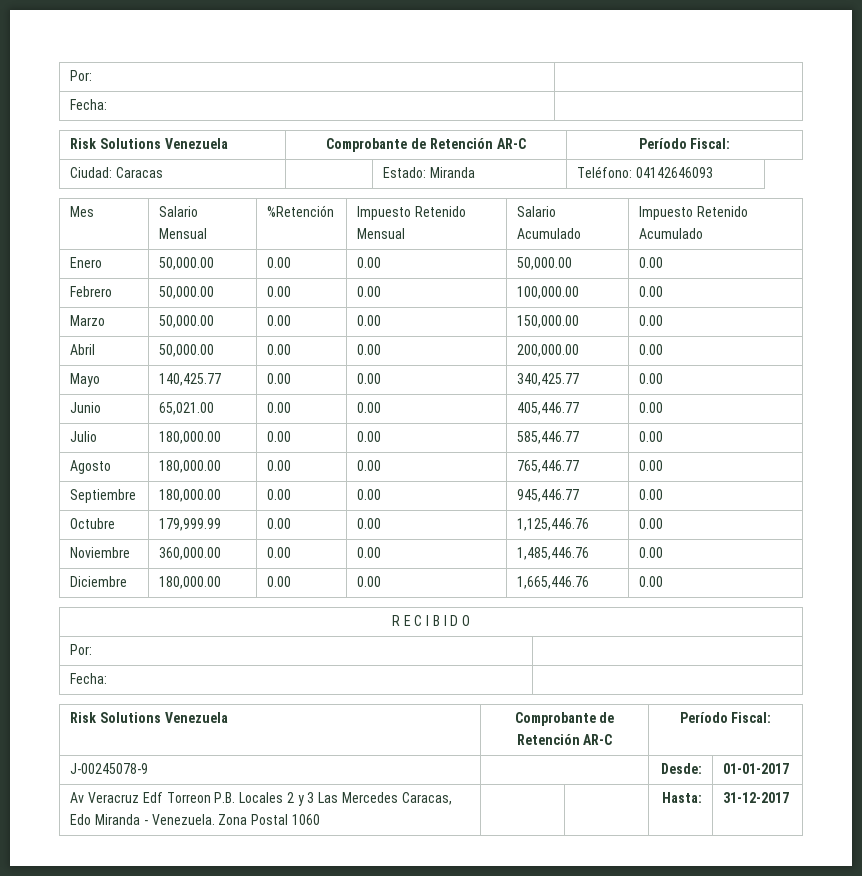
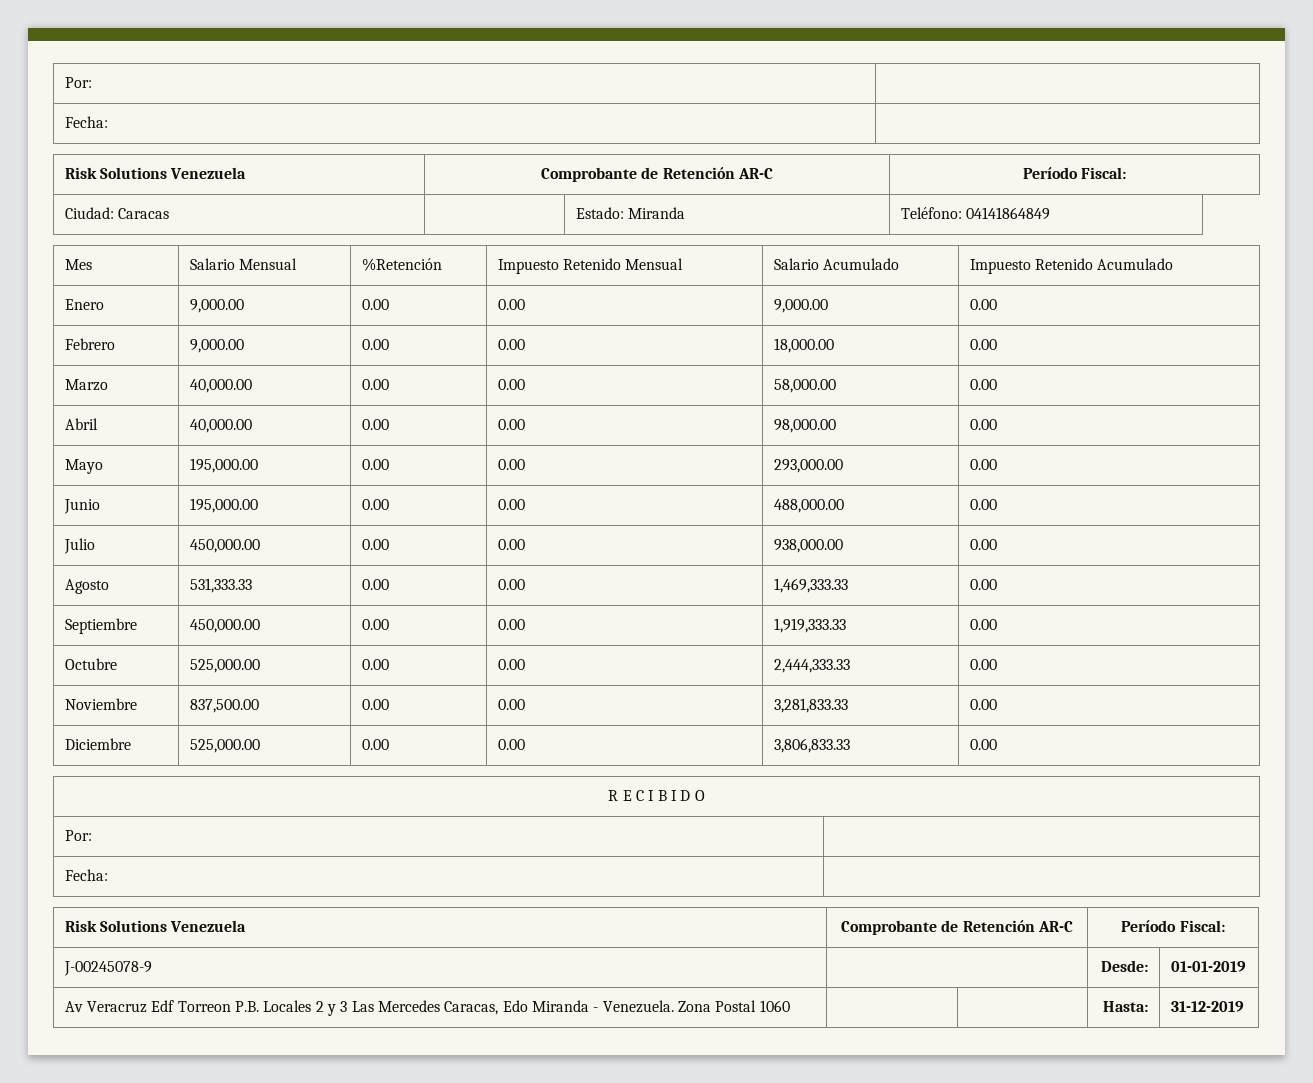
- Ciudad: Caracas | | Estado: Miranda | Teléfono: 04142646093
+ Ciudad: Caracas | | Estado: Miranda | Teléfono: 04141864849
- Enero | 50,000.00 | 0.00 | 0.00 | 50,000.00 | 0.00
+ Enero | 9,000.00 | 0.00 | 0.00 | 9,000.00 | 0.00
- Febrero | 50,000.00 | 0.00 | 0.00 | 100,000.00 | 0.00
+ Febrero | 9,000.00 | 0.00 | 0.00 | 18,000.00 | 0.00
- Marzo | 50,000.00 | 0.00 | 0.00 | 150,000.00 | 0.00
+ Marzo | 40,000.00 | 0.00 | 0.00 | 58,000.00 | 0.00
- Abril | 50,000.00 | 0.00 | 0.00 | 200,000.00 | 0.00
+ Abril | 40,000.00 | 0.00 | 0.00 | 98,000.00 | 0.00
- Mayo | 140,425.77 | 0.00 | 0.00 | 340,425.77 | 0.00
+ Mayo | 195,000.00 | 0.00 | 0.00 | 293,000.00 | 0.00
- Junio | 65,021.00 | 0.00 | 0.00 | 405,446.77 | 0.00
+ Junio | 195,000.00 | 0.00 | 0.00 | 488,000.00 | 0.00
- Julio | 180,000.00 | 0.00 | 0.00 | 585,446.77 | 0.00
+ Julio | 450,000.00 | 0.00 | 0.00 | 938,000.00 | 0.00
- Agosto | 180,000.00 | 0.00 | 0.00 | 765,446.77 | 0.00
+ Agosto | 531,333.33 | 0.00 | 0.00 | 1,469,333.33 | 0.00
- Septiembre | 180,000.00 | 0.00 | 0.00 | 945,446.77 | 0.00
+ Septiembre | 450,000.00 | 0.00 | 0.00 | 1,919,333.33 | 0.00
- Octubre | 179,999.99 | 0.00 | 0.00 | 1,125,446.76 | 0.00
+ Octubre | 525,000.00 | 0.00 | 0.00 | 2,444,333.33 | 0.00
- Noviembre | 360,000.00 | 0.00 | 0.00 | 1,485,446.76 | 0.00
+ Noviembre | 837,500.00 | 0.00 | 0.00 | 3,281,833.33 | 0.00
- Diciembre | 180,000.00 | 0.00 | 0.00 | 1,665,446.76 | 0.00
+ Diciembre | 525,000.00 | 0.00 | 0.00 | 3,806,833.33 | 0.00
- J-00245078-9 | | Desde: | 01-01-2017
+ J-00245078-9 | | Desde: | 01-01-2019
- Av Veracruz Edf Torreon P.B. Locales 2 y 3 Las Mercedes Caracas, Edo Miranda - Venezuela. Zona Postal 1060 | | | Hasta: | 31-12-2017
+ Av Veracruz Edf Torreon P.B. Locales 2 y 3 Las Mercedes Caracas, Edo Miranda - Venezuela. Zona Postal 1060 | | | Hasta: | 31-12-2019

